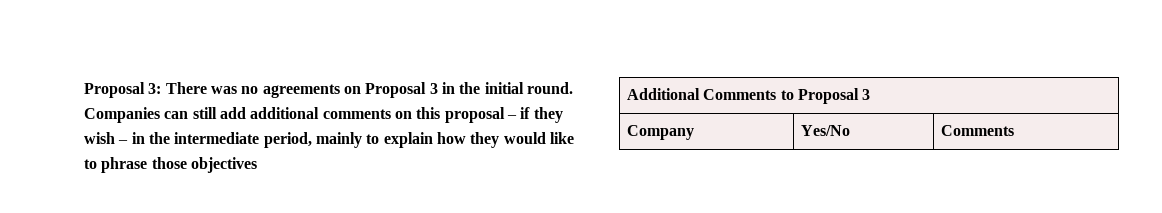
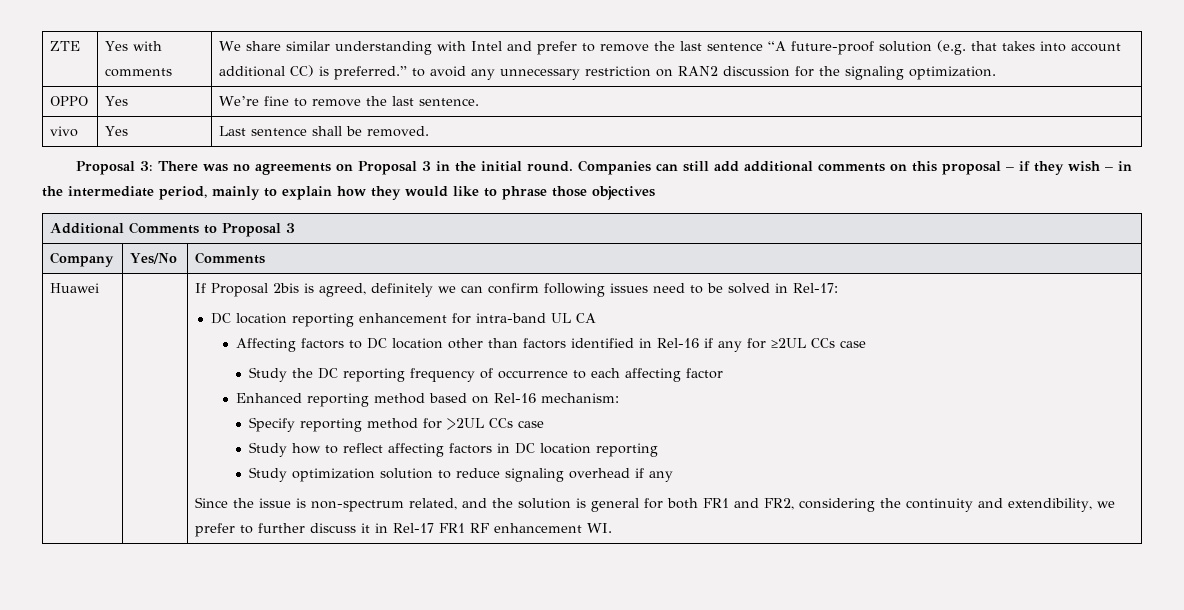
+ ZTE | Yes with comments | We share similar understanding with Intel and prefer to remove the last sentence “A future-proof solution (e.g. that takes into account additional CC) is preferred.” to avoid any unnecessary restriction on RAN2 discussion for the signaling optimization.
+ OPPO | Yes | We’re fine to remove the last sentence.
+ vivo | Yes | Last sentence shall be removed.
+ Huawei | | If Proposal 2bis is agreed, definitely we can confirm following issues need to be solved in Rel-17:
+ DC location reporting enhancement for intra-band UL CA
+ Affecting factors to DC location other than factors identified in Rel-16 if any for ≥2UL CCs case
+ Study the DC reporting frequency of occurrence to each affecting factor
+ Enhanced reporting method based on Rel-16 mechanism:
+ Specify reporting method for >2UL CCs case
+ Study how to reflect affecting factors in DC location reporting
+ Study optimization solution to reduce signaling overhead if any
+ Since the issue is non-spectrum related, and the solution is general for both FR1 and FR2, considering the continuity and extendibility, we prefer to further discuss it in Rel-17 FR1 RF enhancement WI.

